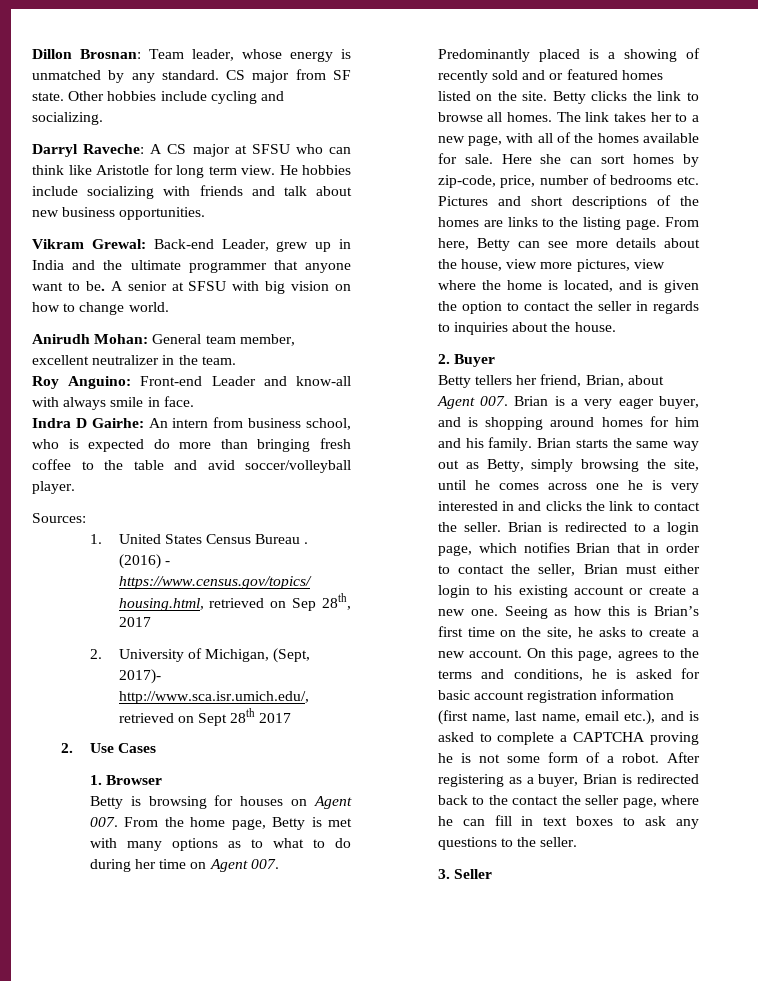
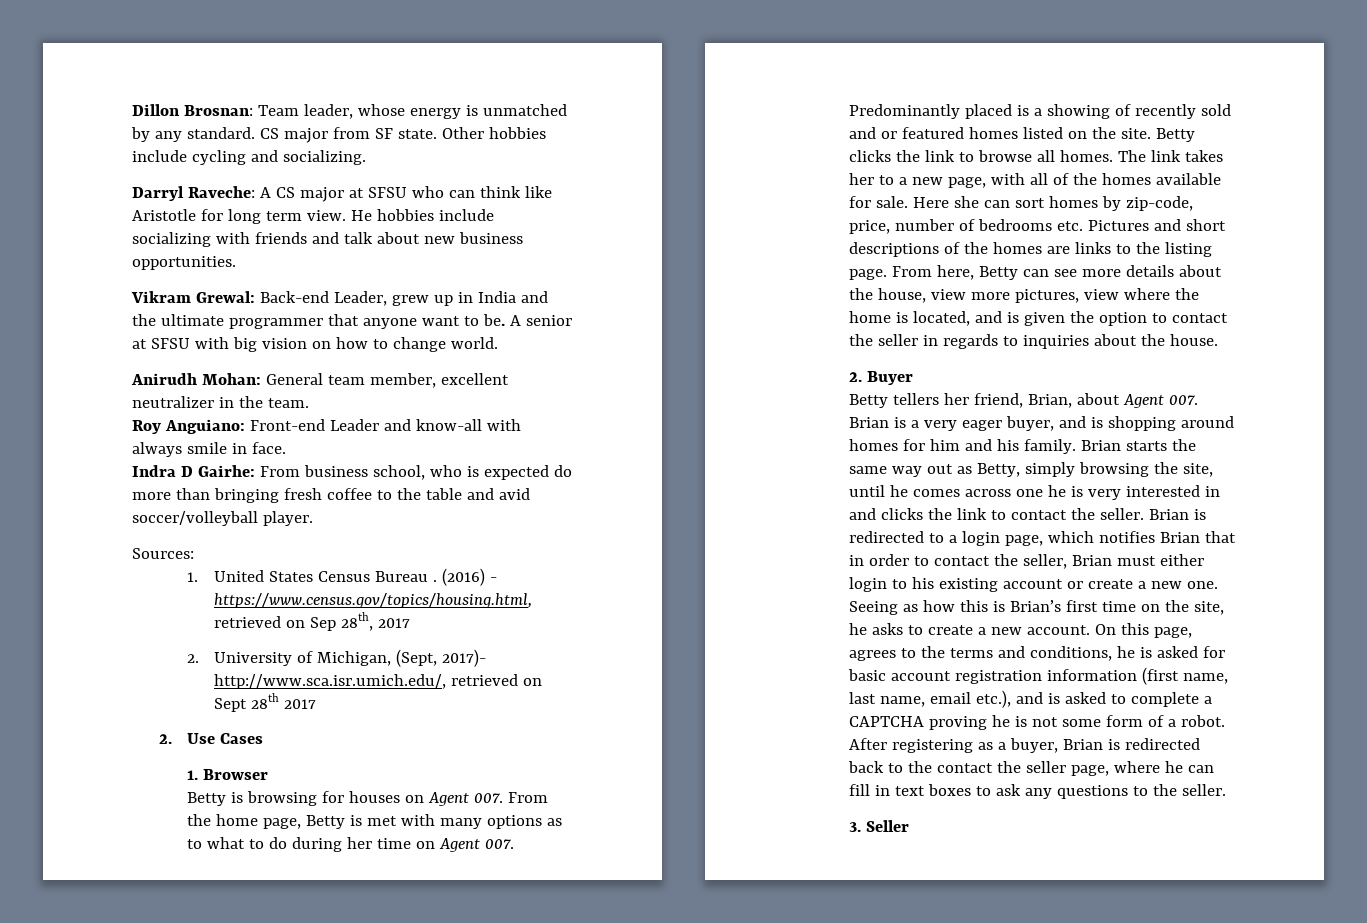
- Roy Anguino: Front-end Leader and know-all with always smile in face.
+ Roy Anguiano: Front-end Leader and know-all with always smile in face.
- Indra D Gairhe: An intern from business school, who is expected do more than bringing fresh coffee to the table and avid soccer/volleyball player.
+ Indra D Gairhe: From business school, who is expected do more than bringing fresh coffee to the table and avid soccer/volleyball player.

